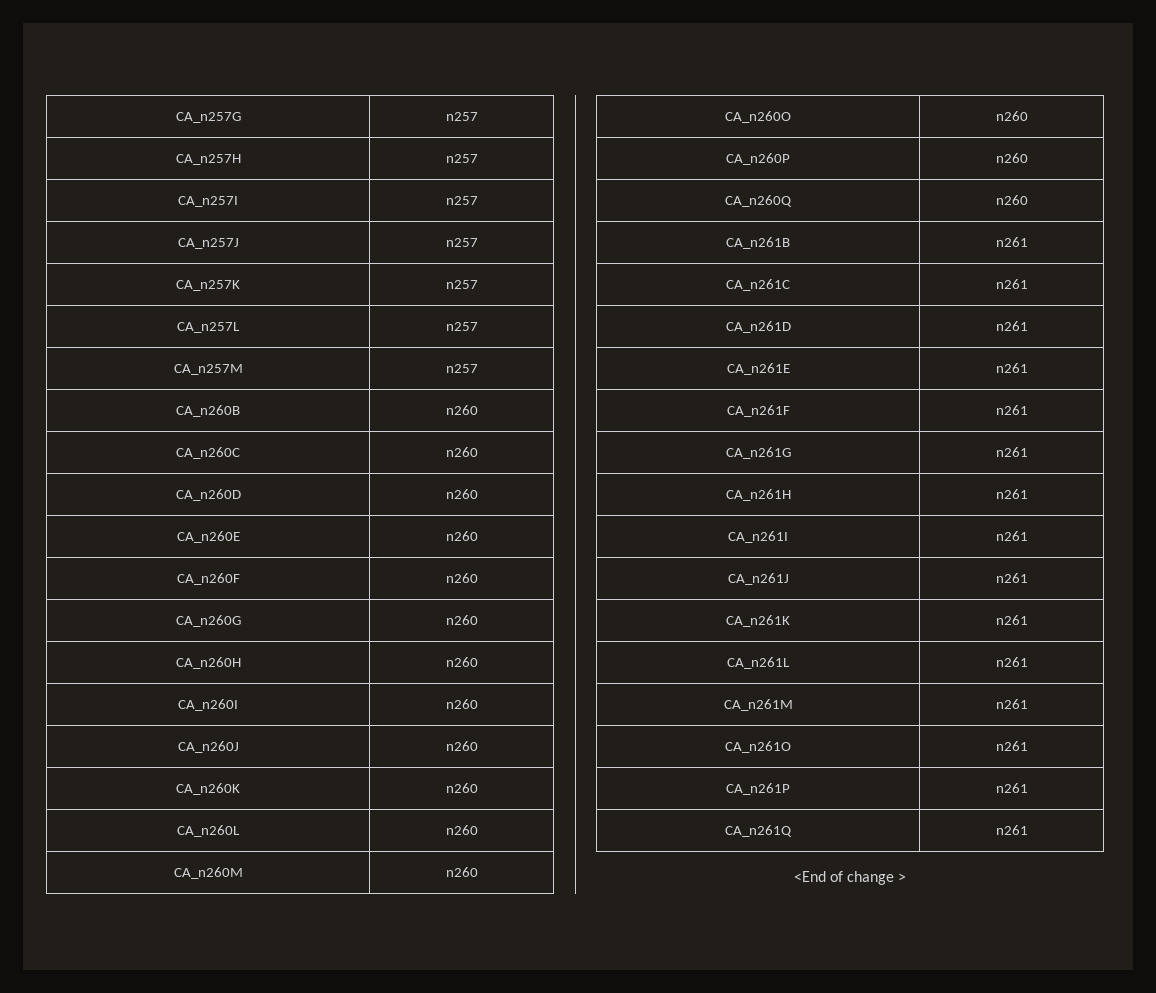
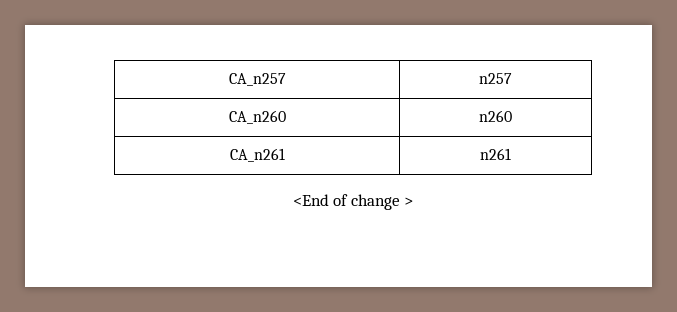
- CA_n257G | n257
- CA_n257H | n257
- CA_n257I | n257
- CA_n257J | n257
- CA_n257K | n257
- CA_n257L | n257
- CA_n257M | n257
- CA_n260B | n260
- CA_n260C | n260
- CA_n260D | n260
- CA_n260E | n260
- CA_n260F | n260
- CA_n260G | n260
- CA_n260H | n260
- CA_n260I | n260
- CA_n260J | n260
- CA_n260K | n260
- CA_n260L | n260
- CA_n260M | n260
- CA_n260O | n260
- CA_n260P | n260
- CA_n260Q | n260
- CA_n261B | n261
- CA_n261C | n261
- CA_n261D | n261
- CA_n261E | n261
- CA_n261F | n261
- CA_n261G | n261
- CA_n261H | n261
- CA_n261I | n261
- CA_n261J | n261
- CA_n261K | n261
- CA_n261L | n261
- CA_n261M | n261
- CA_n261O | n261
- CA_n261P | n261
- CA_n261Q | n261
+ CA_n257 | n257
+ CA_n260 | n260
+ CA_n261 | n261

